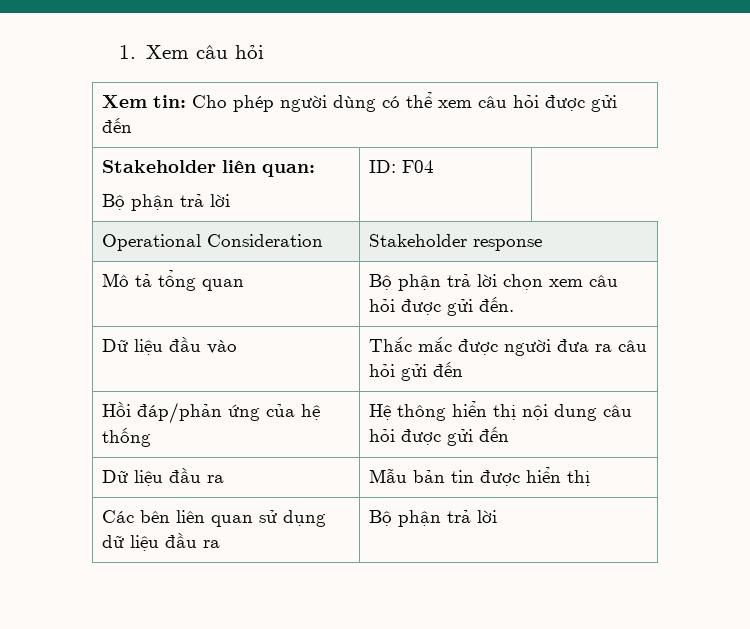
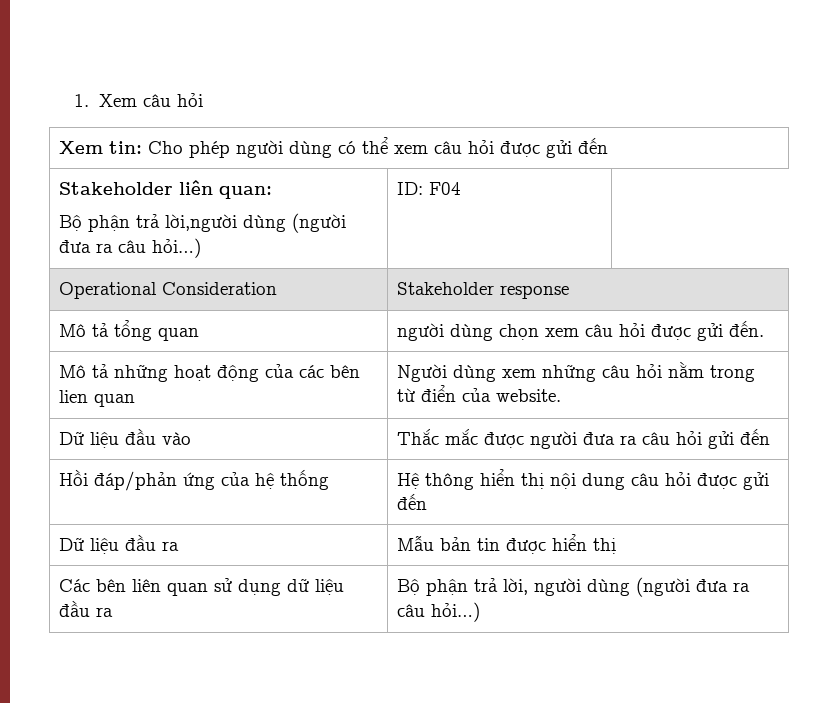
  Stakeholder liên quan:
- Bộ phận trả lời | ID: F04
+ Bộ phận trả lời,người dùng (người đưa ra câu hỏi…) | ID: F04
- Mô tả tổng quan | Bộ phận trả lời chọn xem câu hỏi được gửi đến.
+ Mô tả tổng quan | người dùng chọn xem câu hỏi được gửi đến.
+ Mô tả những hoạt động của các bên lien quan | Người dùng xem những câu hỏi nằm trong từ điển của website.
- Các bên liên quan sử dụng dữ liệu đầu ra | Bộ phận trả lời
+ Các bên liên quan sử dụng dữ liệu đầu ra | Bộ phận trả lời, người dùng (người đưa ra câu hỏi…)

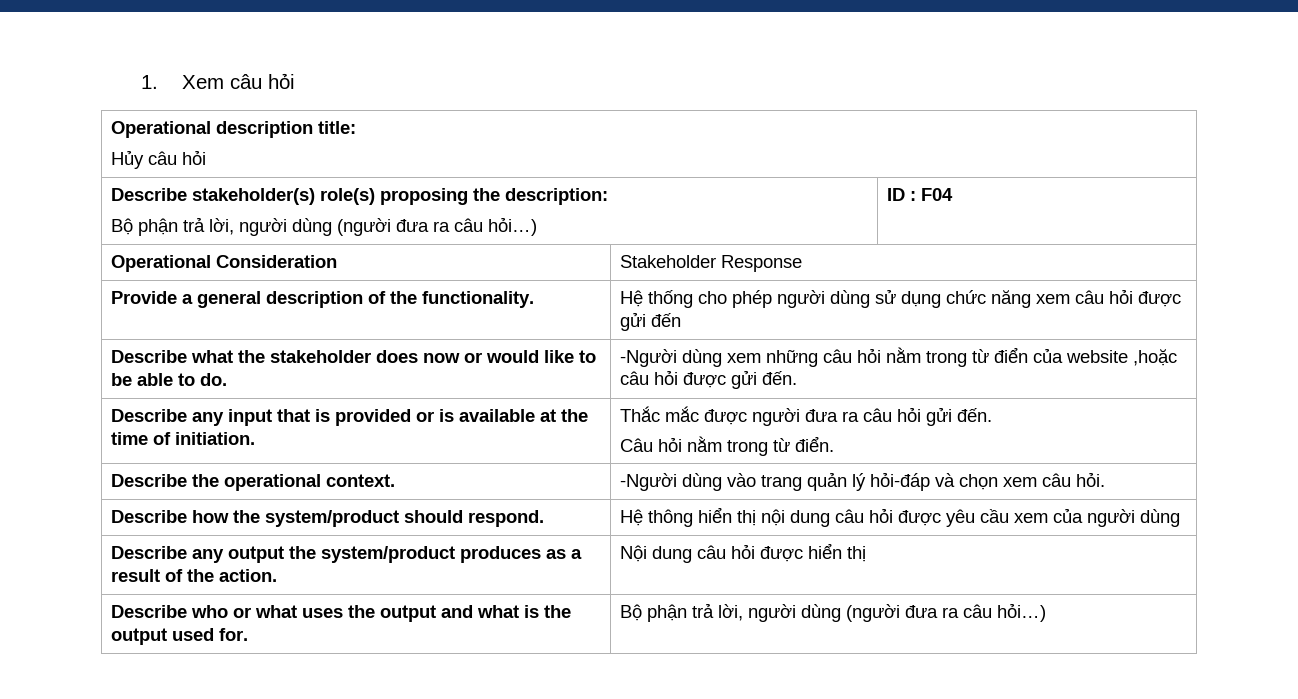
- Xem tin: Cho phép người dùng có thể xem câu hỏi được gửi đến
+ Operational description title:
+ Hủy câu hỏi
+ Describe stakeholder(s) role(s) proposing the description:
+ Bộ phận trả lời, người dùng (người đưa ra câu hỏi…) | ID : F04
+ Operational Consideration | Stakeholder Response
+ Provide a general description of the functionality. | Hệ thống cho phép người dùng sử dụng chức năng xem câu hỏi được gửi đến
- Stakeholder liên quan:
- Bộ phận trả lời,người dùng (người đưa ra câu hỏi…) | ID: F04
- Operational Consideration | Stakeholder response
- Mô tả tổng quan | người dùng chọn xem câu hỏi được gửi đến.
- Mô tả những hoạt động của các bên lien quan | Người dùng xem những câu hỏi nằm trong từ điển của website.
- Dữ liệu đầu vào | Thắc mắc được người đưa ra câu hỏi gửi đến
- Hồi đáp/phản ứng của hệ thống | Hệ thông hiển thị nội dung câu hỏi được gửi đến
- Dữ liệu đầu ra | Mẫu bản tin được hiển thị
- Các bên liên quan sử dụng dữ liệu đầu ra | Bộ phận trả lời, người dùng (người đưa ra câu hỏi…)
+ Describe what the stakeholder does now or would like to be able to do. | -Người dùng xem những câu hỏi nằm trong từ điển của website ,hoặc câu hỏi được gửi đến.
+ Describe any input that is provided or is available at the time of initiation. | Thắc mắc được người đưa ra câu hỏi gửi đến.
+ Câu hỏi nằm trong từ điển.
+ Describe the operational context. | -Người dùng vào trang quản lý hỏi-đáp và chọn xem câu hỏi.
+ Describe how the system/product should respond. | Hệ thông hiển thị nội dung câu hỏi được yêu cầu xem của người dùng
+ Describe any output the system/product produces as a result of the action. | Nội dung câu hỏi được hiển thị
+ Describe who or what uses the output and what is the output used for. | Bộ phận trả lời, người dùng (người đưa ra câu hỏi…)

